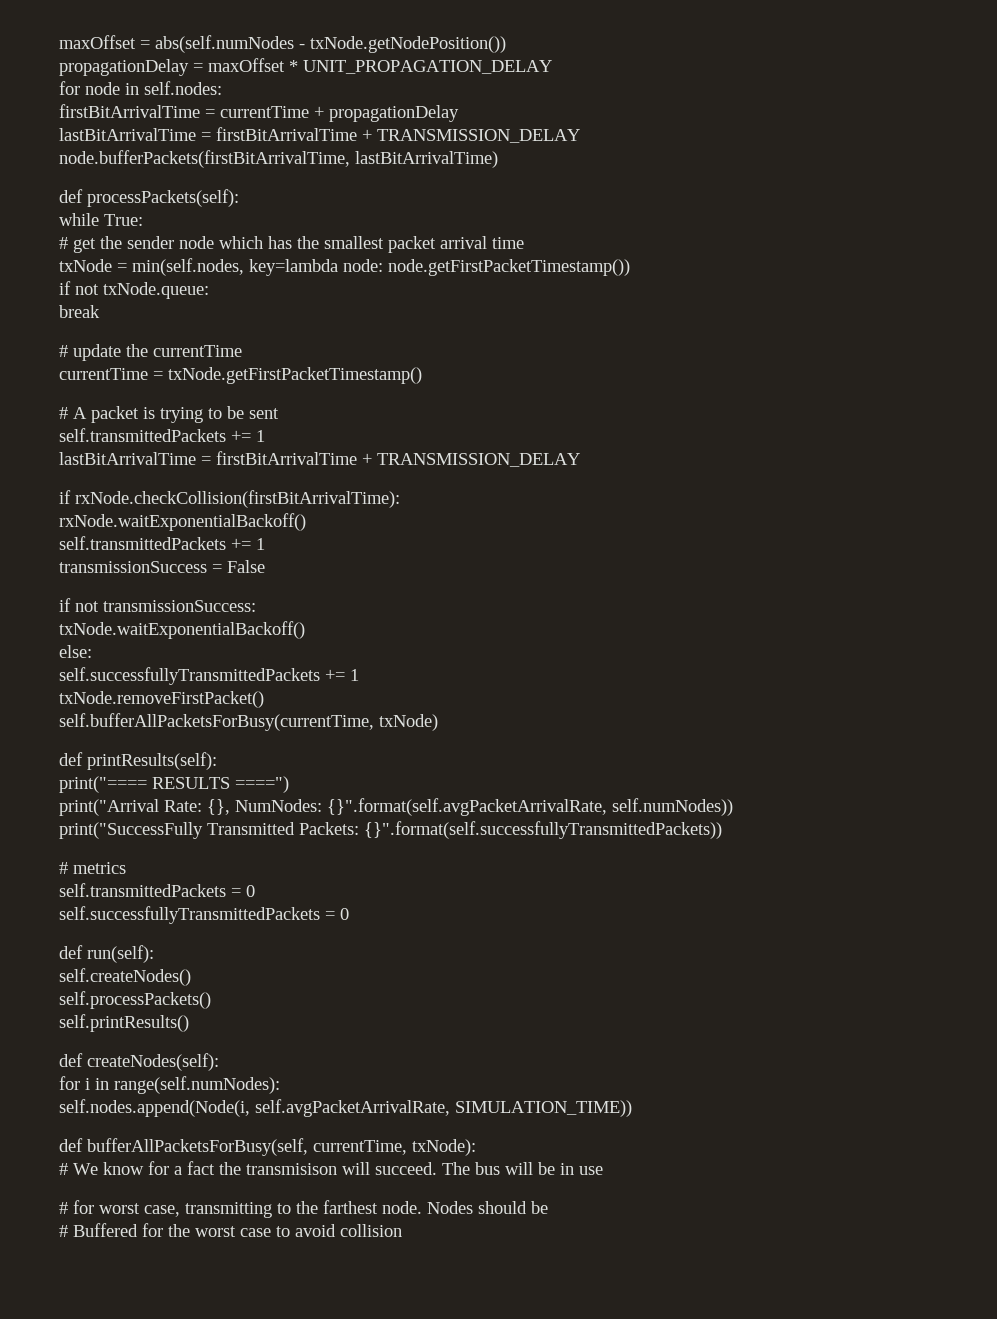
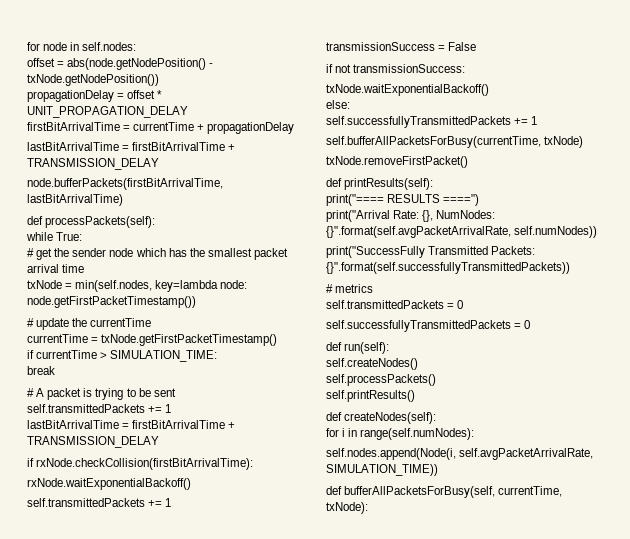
- maxOffset = abs(self.numNodes - txNode.getNodePosition())
+ for node in self.nodes:
+ offset = abs(node.getNodePosition() - txNode.getNodePosition())
- propagationDelay = maxOffset * UNIT_PROPAGATION_DELAY
+ propagationDelay = offset * UNIT_PROPAGATION_DELAY
- for node in self.nodes:
- if not txNode.queue:
- break
+ if currentTime > SIMULATION_TIME:
+ break
- txNode.removeFirstPacket()
+ txNode.removeFirstPacket()
- # We know for a fact the transmisison will succeed. The bus will be in use
- # for worst case, transmitting to the farthest node. Nodes should be
- # Buffered for the worst case to avoid collision

